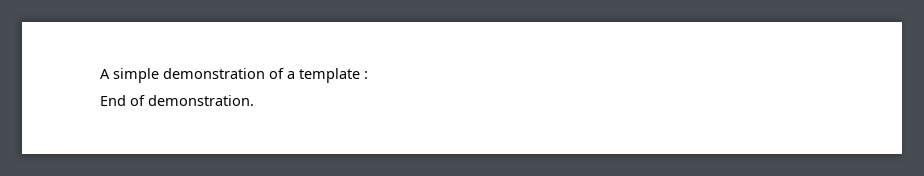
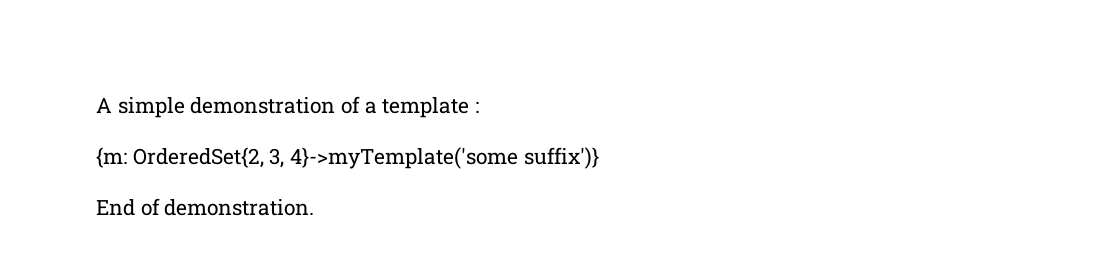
+ {m: OrderedSet{2, 3, 4}->myTemplate('some suffix')}

